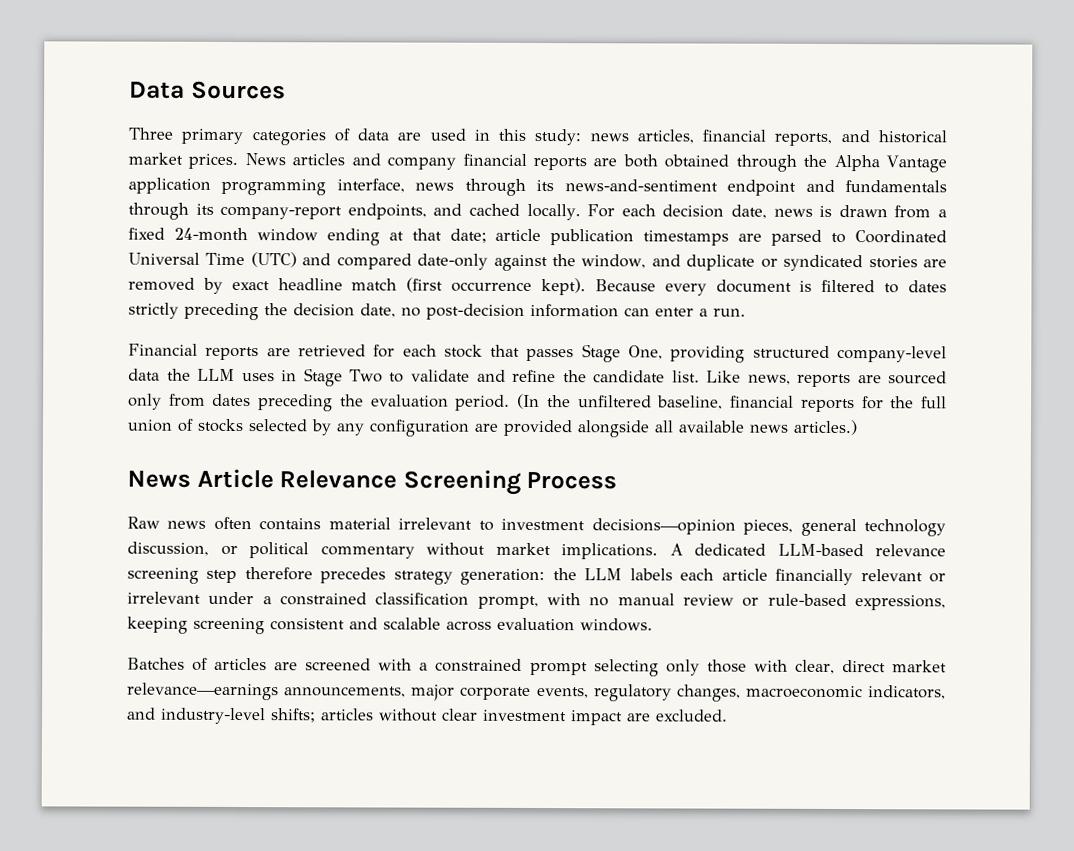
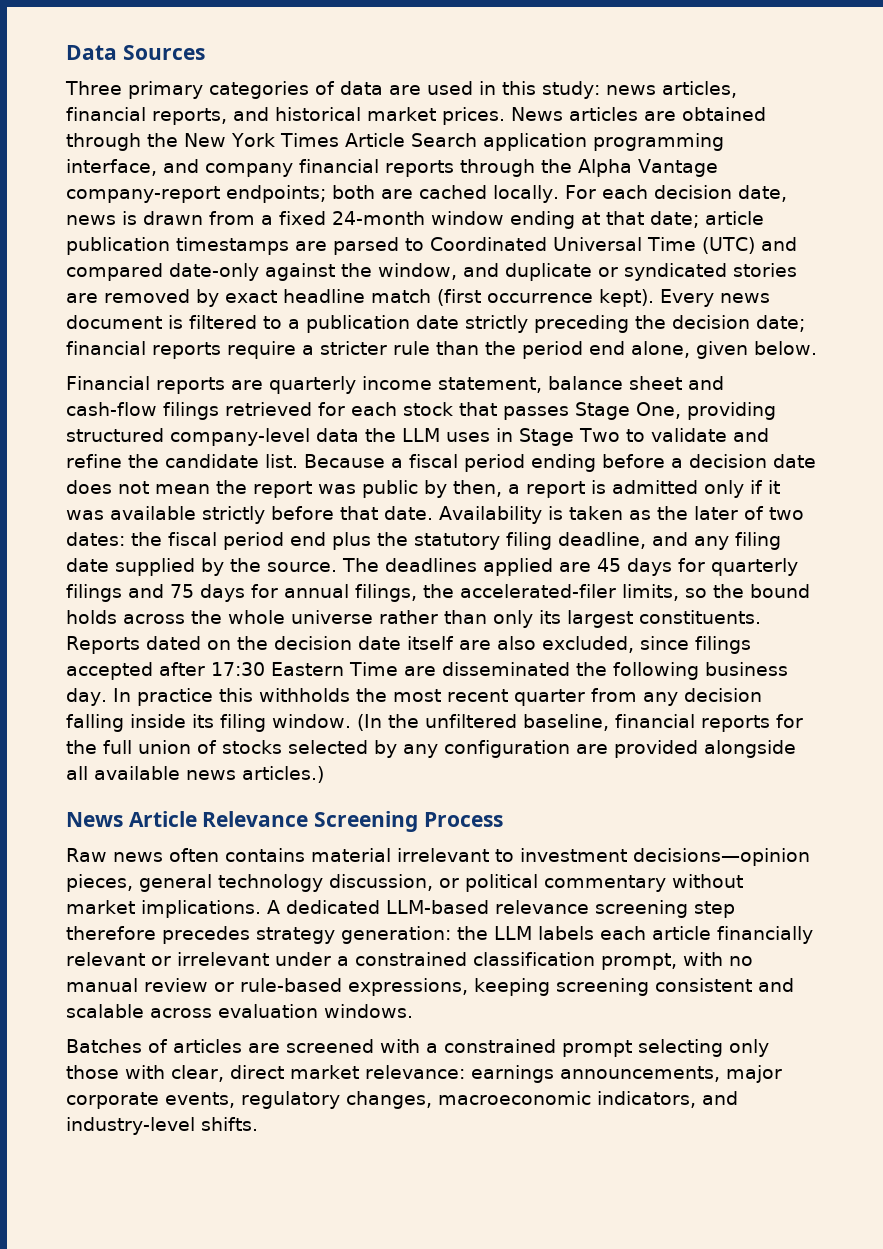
- News articles and company financial reports are both obtained through the Alpha Vantage application programming interface, news through its news-and-sentiment endpoint and fundamentals through its company-report endpoints, and cached locally.
+ News articles are obtained through the New York Times Article Search application programming interface, and company financial reports through the Alpha Vantage company-report endpoints; both are cached locally.
- Because every document is filtered to dates strictly preceding the decision date, no post-decision information can enter a run.
- Financial reports are retrieved for each stock that passes Stage One, providing structured company-level data the LLM uses in Stage Two to validate and refine the candidate list.
+ Every news document is filtered to a publication date strictly preceding the decision date; financial reports require a stricter rule than the period end alone, given below.
+ Financial reports are quarterly income statement, balance sheet and cash-flow filings retrieved for each stock that passes Stage One, providing structured company-level data the LLM uses in Stage Two to validate and refine the candidate list.
- Like news, reports are sourced only from dates preceding the evaluation period.
+ Because a fiscal period ending before a decision date does not mean the report was public by then, a report is admitted only if it was available strictly before that date. Availability is taken as the later of two dates: the fiscal period end plus the statutory filing deadline, and any filing date supplied by the source. The deadlines applied are 45 days for quarterly filings and 75 days for annual filings, the accelerated-filer limits, so the bound holds across the whole universe rather than only its largest constituents. Reports dated on the decision date itself are also excluded, since filings accepted after 17:30 Eastern Time are disseminated the following business day. In practice this withholds the most recent quarter from any decision falling inside its filing window.
- Batches of articles are screened with a constrained prompt selecting only those with clear, direct market relevance—earnings announcements, major corporate events, regulatory changes, macroeconomic indicators, and industry-level shifts; articles without clear investment impact are excluded.
+ Batches of articles are screened with a constrained prompt selecting only those with clear, direct market relevance: earnings announcements, major corporate events, regulatory changes, macroeconomic indicators, and industry-level shifts.

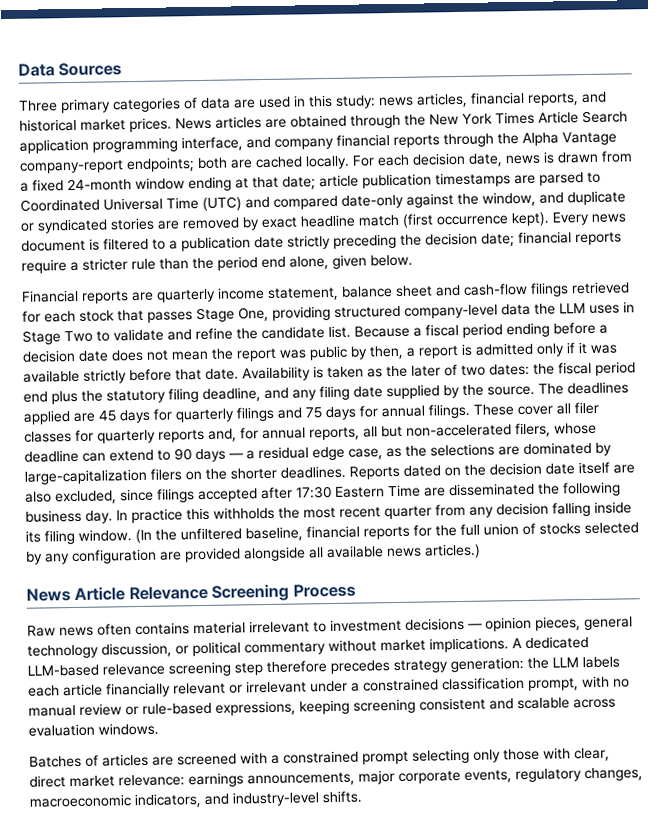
- The deadlines applied are 45 days for quarterly filings and 75 days for annual filings, the accelerated-filer limits, so the bound holds across the whole universe rather than only its largest constituents.
+ The deadlines applied are 45 days for quarterly filings and 75 days for annual filings. These cover all filer classes for quarterly reports and, for annual reports, all but non-accelerated filers, whose deadline can extend to 90 days — a residual edge case, as the selections are dominated by large-capitalization filers on the shorter deadlines.
- Raw news often contains material irrelevant to investment decisions—opinion pieces, general technology discussion, or political commentary without market implications.
+ Raw news often contains material irrelevant to investment decisions — opinion pieces, general technology discussion, or political commentary without market implications.

